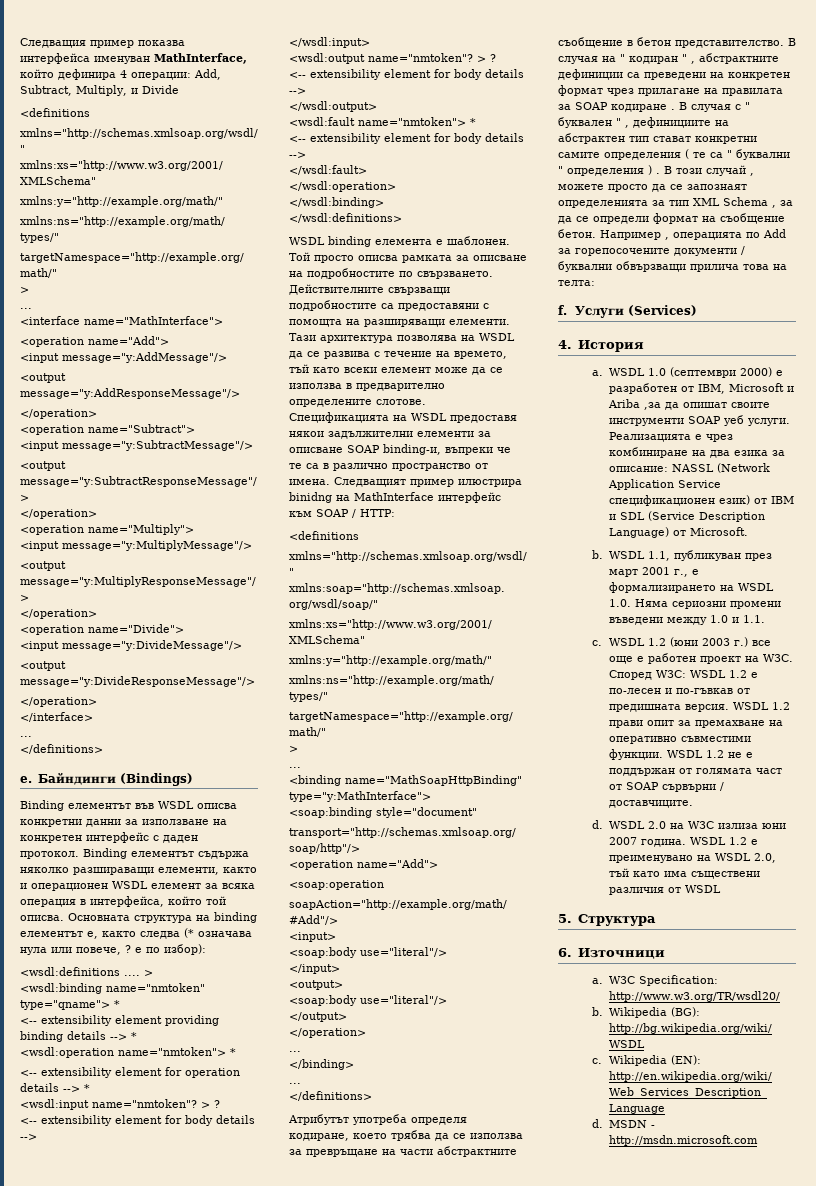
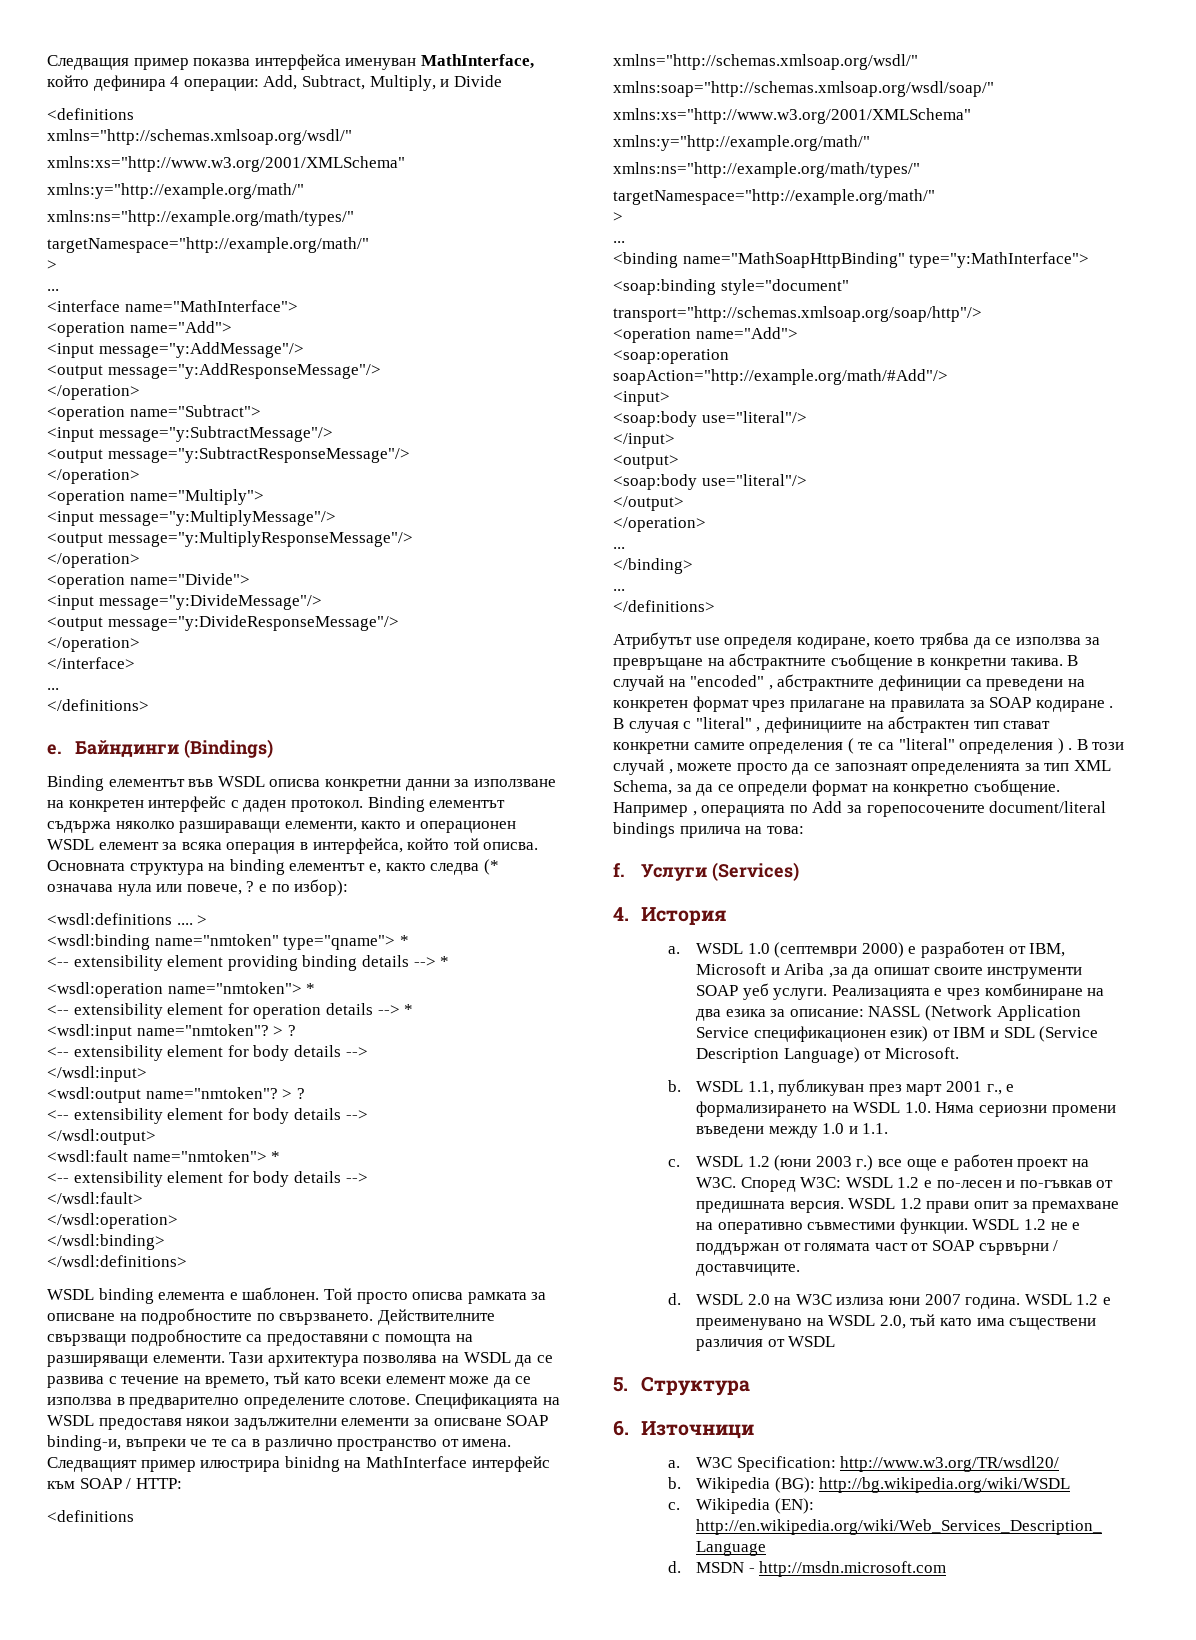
- Атрибутът употреба определя кодиране, което трябва да се използва за превръщане на части абстрактните съобщение в бетон представителство. В случая на " кодиран " , абстрактните дефиниции са преведени на конкретен формат чрез прилагане на правилата за SOAP кодиране .
+ Атрибутът use определя кодиране, което трябва да се използва за превръщане на абстрактните съобщение в конкретни такива. В случай на "encoded" , абстрактните дефиниции са преведени на конкретен формат чрез прилагане на правилата за SOAP кодиране .
- В случая с " буквален " , дефинициите на абстрактен тип стават конкретни самите определения ( те са " буквални " определения ) .
+ В случая с "literal" , дефинициите на абстрактен тип стават конкретни самите определения ( те са "literal" определения ) .
- В този случай , можете просто да се запознаят определенията за тип XML Schema , за да се определи формат на съобщение бетон.
+ В този случай , можете просто да се запознаят определенията за тип XML Schema, за да се определи формат на конкретно съобщение.
- Например , операцията по Add за горепосочените документи / буквални обвързващи прилича това на телта:
+ Например , операцията по Add за горепосочените document/literal bindings прилича на това:

